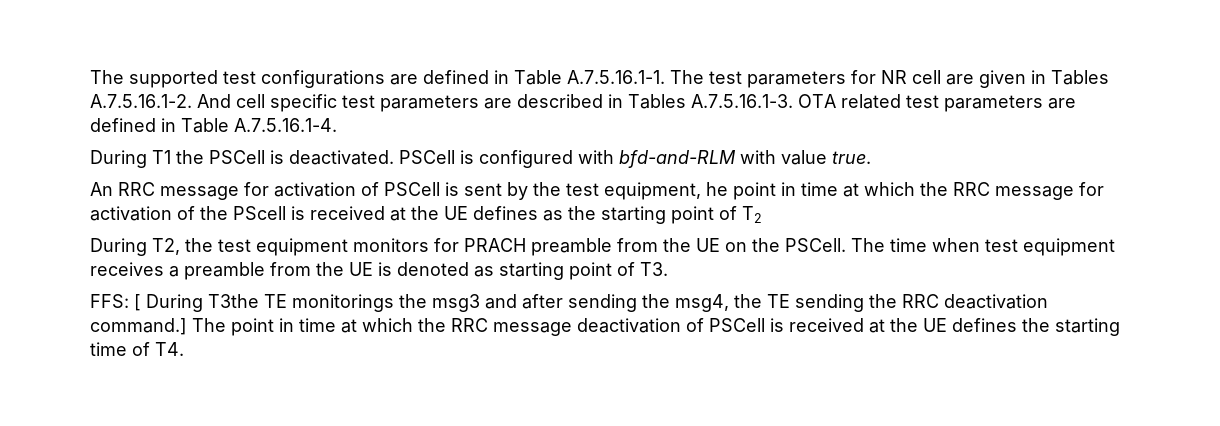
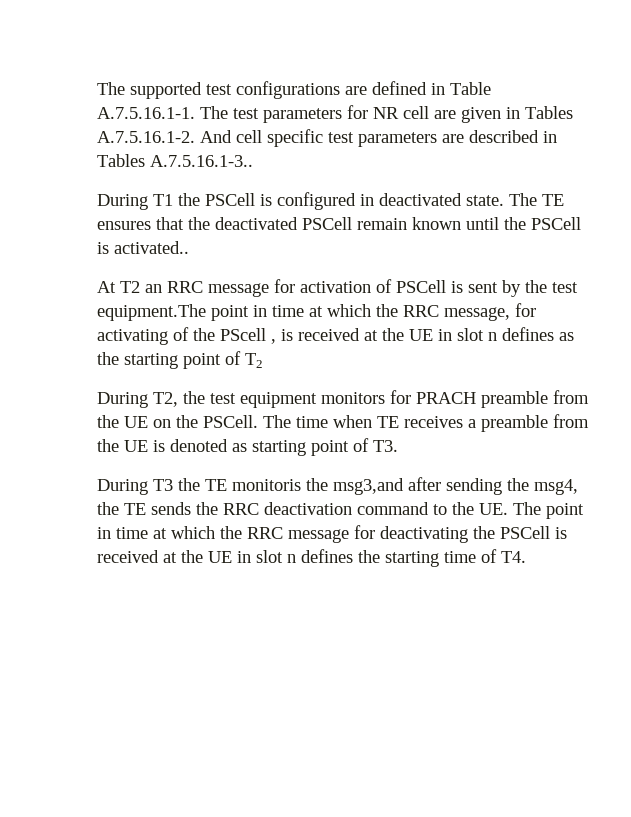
- The supported test configurations are defined in Table A.7.5.16.1-1. The test parameters for NR cell are given in Tables A.7.5.16.1-2. And cell specific test parameters are described in Tables A.7.5.16.1-3. OTA related test parameters are defined in Table A.7.5.16.1-4.
+ The supported test configurations are defined in Table A.7.5.16.1-1. The test parameters for NR cell are given in Tables A.7.5.16.1-2. And cell specific test parameters are described in Tables A.7.5.16.1-3..
- During T1 the PSCell is deactivated. PSCell is configured with bfd-and-RLM with value true.
- An RRC message for activation of PSCell is sent by the test equipment, he point in time at which the RRC message for activation of the PScell is received at the UE defines as the starting point of T2
+ During T1 the PSCell is configured in deactivated state. The TE ensures that the deactivated PSCell remain known until the PSCell is activated..
+ At T2 an RRC message for activation of PSCell is sent by the test equipment.The point in time at which the RRC message, for activating of the PScell , is received at the UE in slot n defines as the starting point of T2
- The time when test equipment receives a preamble from the UE is denoted as starting point of T3.
+ The time when TE receives a preamble from the UE is denoted as starting point of T3.
- FFS: [ During T3the TE monitorings the msg3 and after sending the msg4, the TE sending the RRC deactivation command.] The point in time at which the RRC message deactivation of PSCell is received at the UE defines the starting time of T4.
+ During T3 the TE monitoris the msg3,and after sending the msg4, the TE sends the RRC deactivation command to the UE. The point in time at which the RRC message for deactivating the PSCell is received at the UE in slot n defines the starting time of T4.

